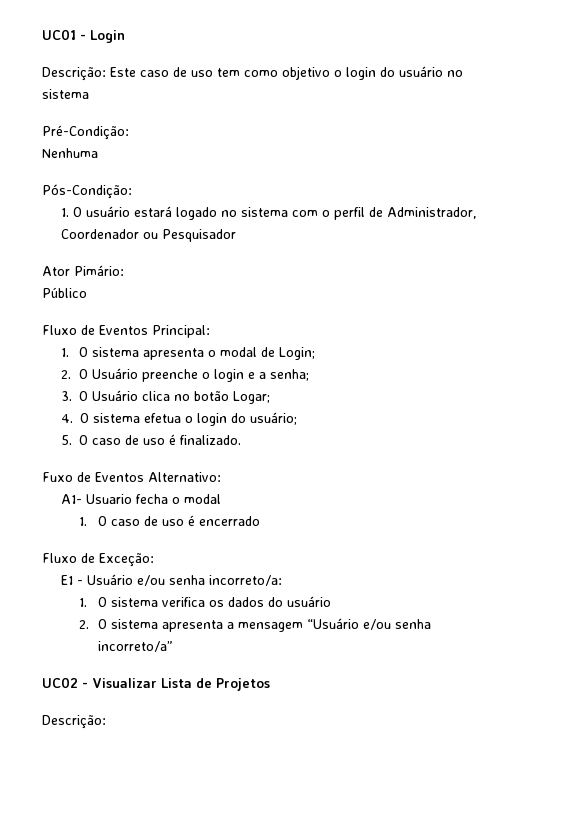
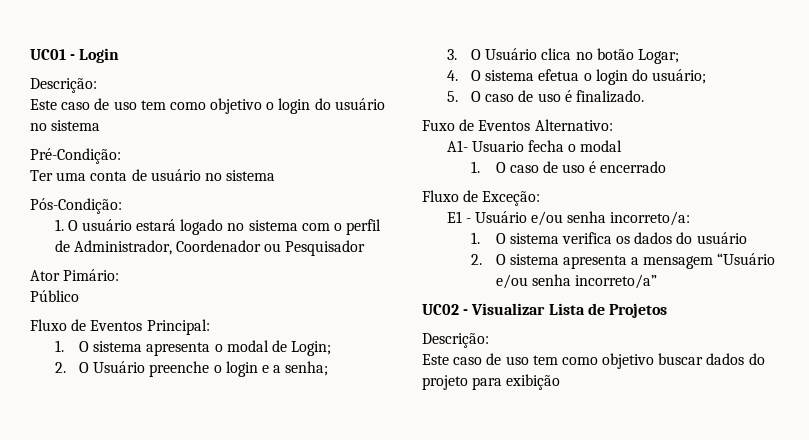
  UC01 - Login
- Descrição: Este caso de uso tem como objetivo o login do usuário no sistema
+ Descrição:
+ Este caso de uso tem como objetivo o login do usuário no sistema
- Nenhuma
+ Ter uma conta de usuário no sistema
+ Este caso de uso tem como objetivo buscar dados do projeto para exibição

